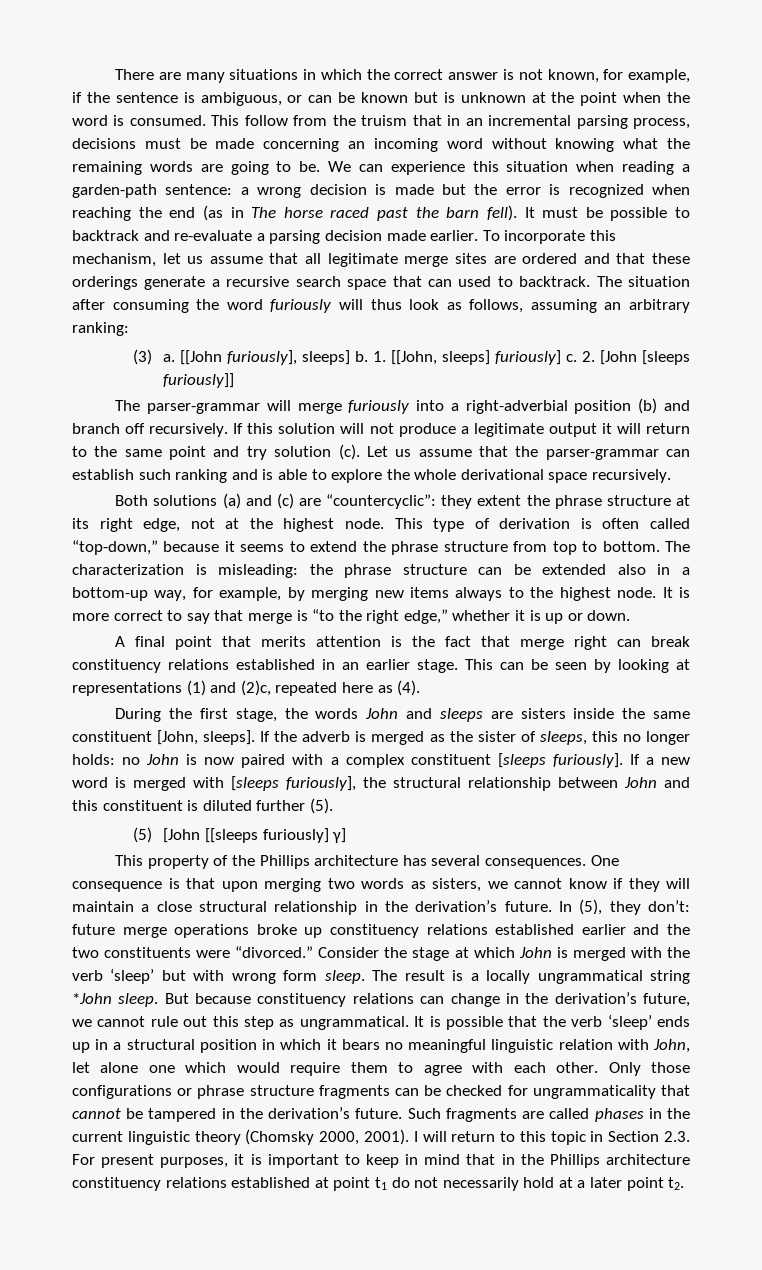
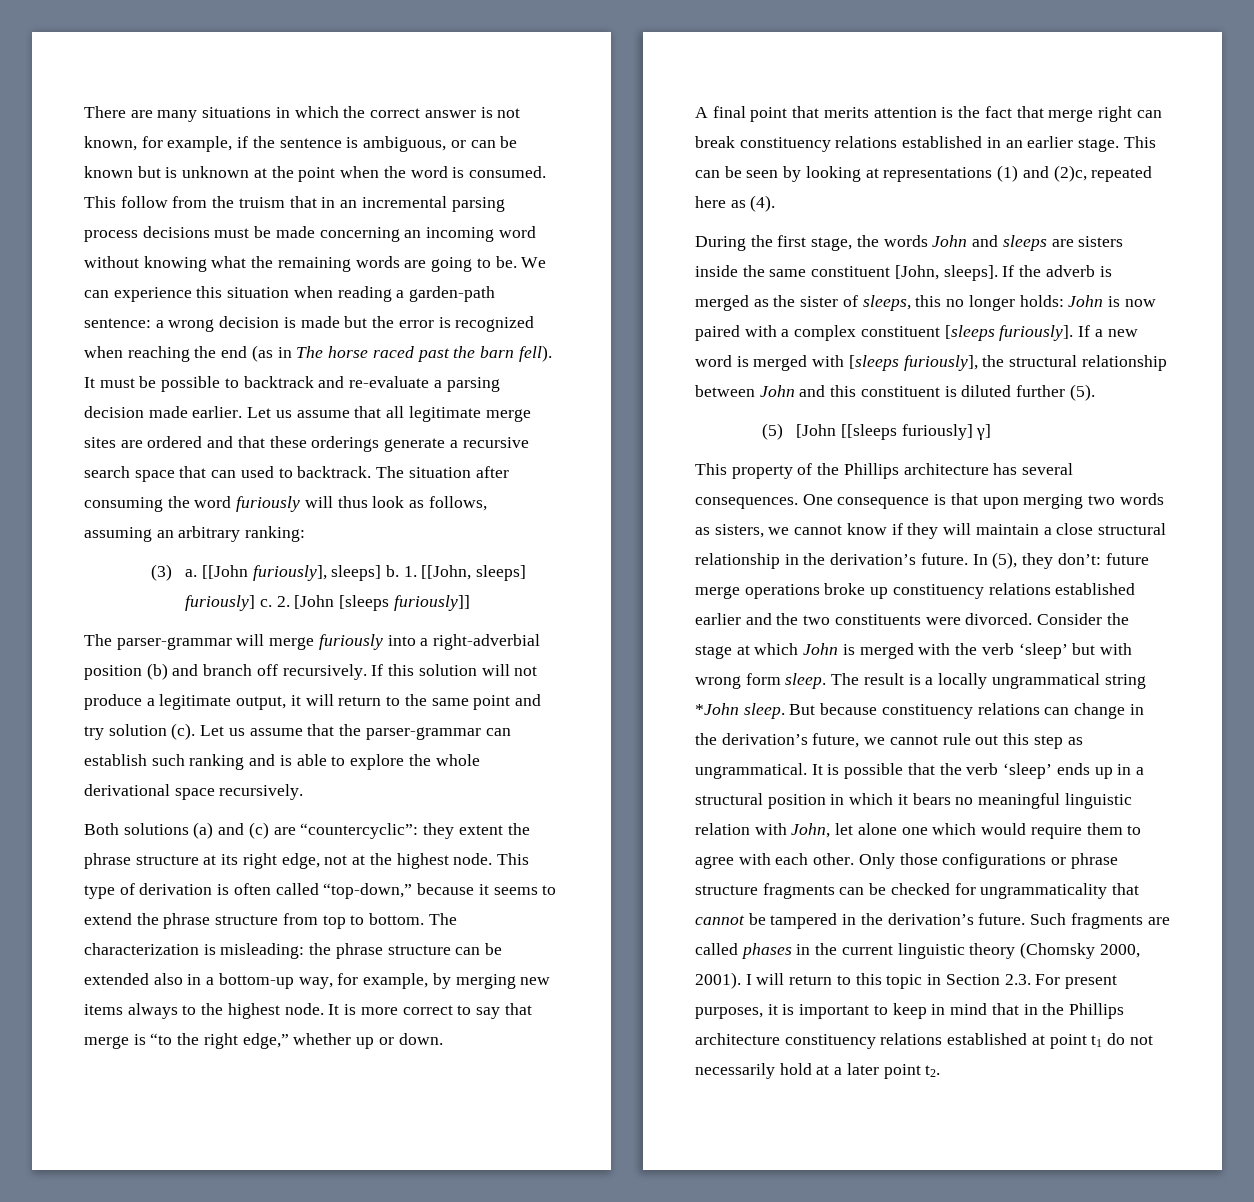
- This follow from the truism that in an incremental parsing process, decisions must be made concerning an incoming word without knowing what the remaining words are going to be.
+ This follow from the truism that in an incremental parsing process decisions must be made concerning an incoming word without knowing what the remaining words are going to be.
- To incorporate this mechanism, let us assume that all legitimate merge sites are ordered and that these orderings generate a recursive search space that can used to backtrack.
+ Let us assume that all legitimate merge sites are ordered and that these orderings generate a recursive search space that can used to backtrack.
- If this solution will not produce a legitimate output it will return to the same point and try solution (c).
+ If this solution will not produce a legitimate output, it will return to the same point and try solution (c).
- It is more correct to say that merge is “to the right edge,” whether it is up or down.
+ It is more correct to say that merge is “to the right edge,” whether up or down.
- If the adverb is merged as the sister of sleeps, this no longer holds: no John is now paired with a complex constituent [sleeps furiously].
+ If the adverb is merged as the sister of sleeps, this no longer holds: John is now paired with a complex constituent [sleeps furiously].
- In (5), they don’t: future merge operations broke up constituency relations established earlier and the two constituents were “divorced.”
+ In (5), they don’t: future merge operations broke up constituency relations established earlier and the two constituents were divorced.

